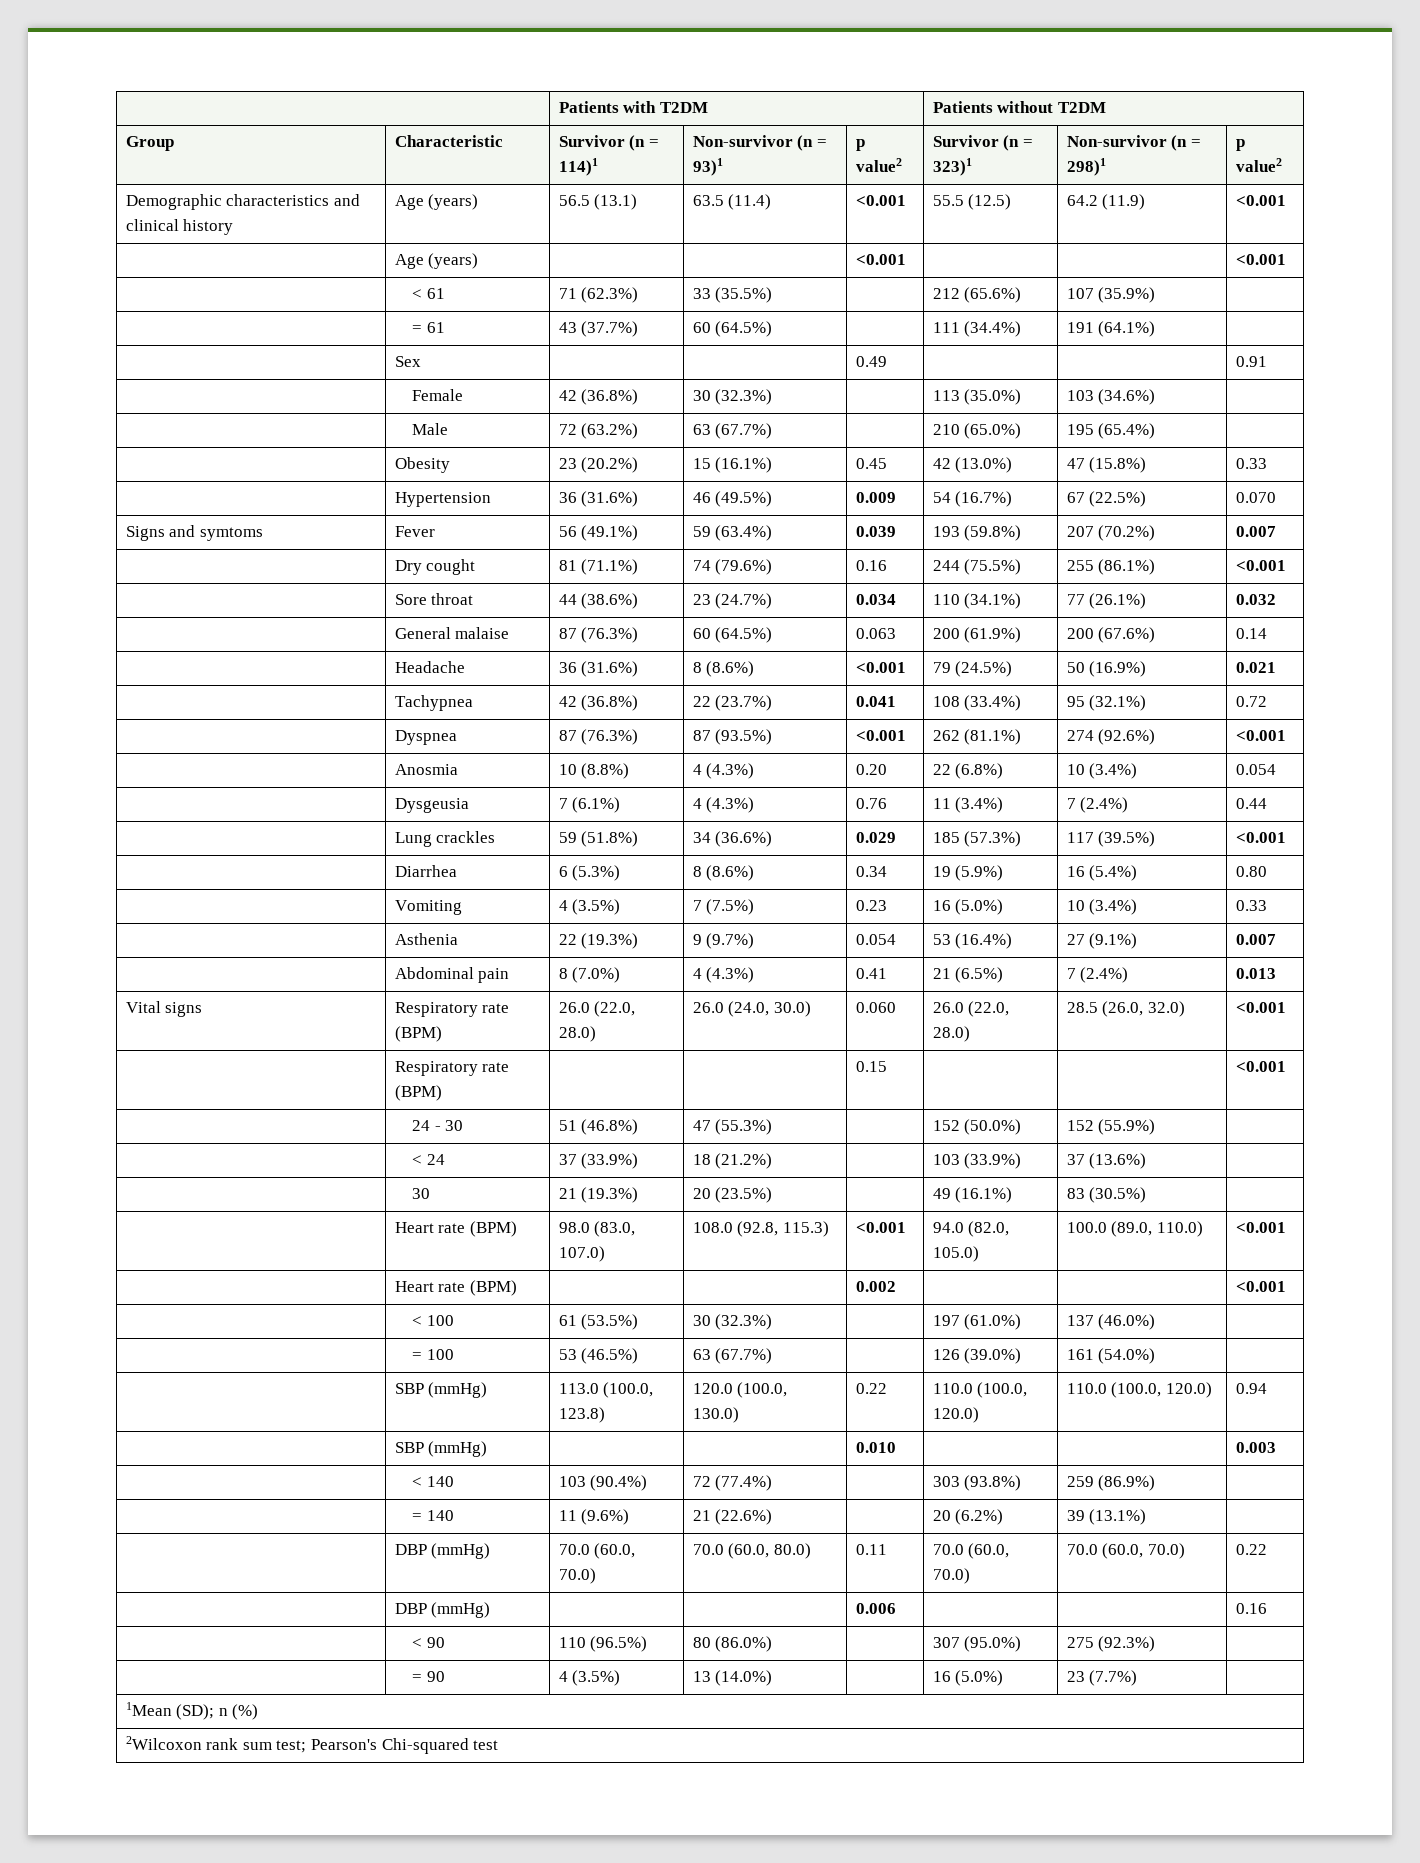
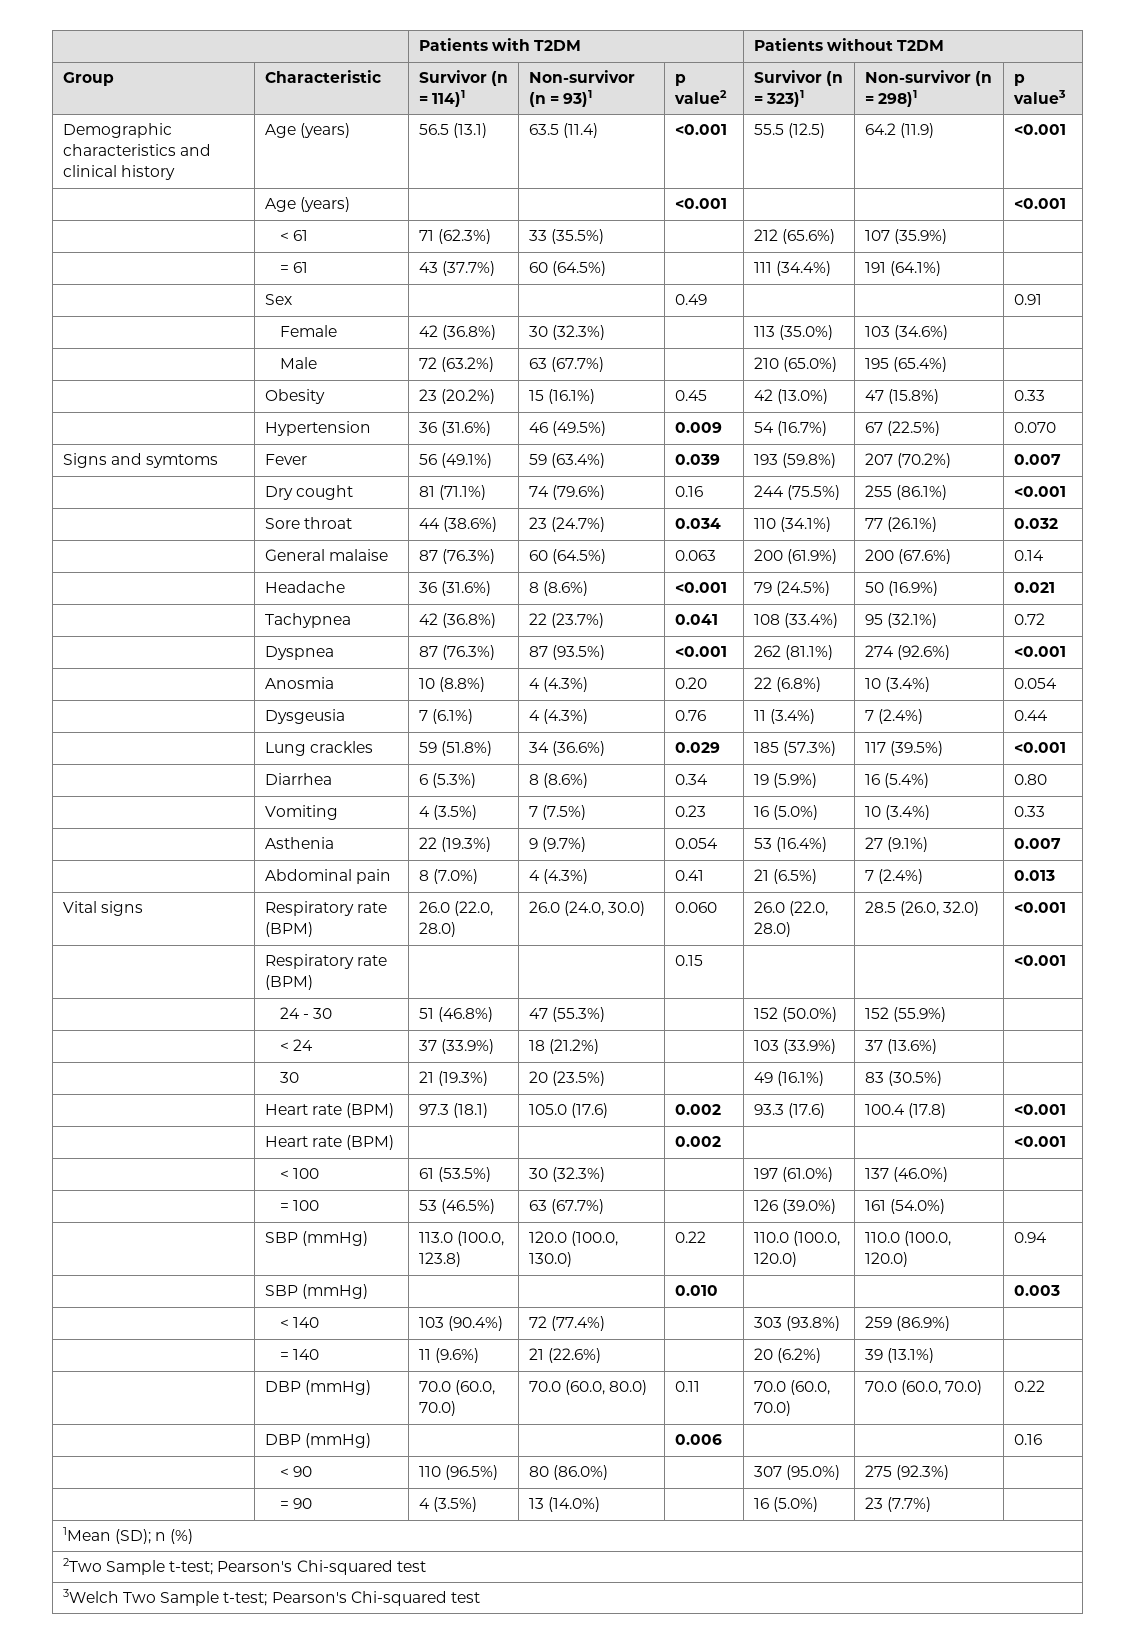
- Group | Characteristic | Survivor (n = 114)1 | Non-survivor (n = 93)1 | p value2 | Survivor (n = 323)1 | Non-survivor (n = 298)1 | p value2
+ Group | Characteristic | Survivor (n = 114)1 | Non-survivor (n = 93)1 | p value2 | Survivor (n = 323)1 | Non-survivor (n = 298)1 | p value3
- | Heart rate (BPM) | 98.0 (83.0, 107.0) | 108.0 (92.8, 115.3) | <0.001 | 94.0 (82.0, 105.0) | 100.0 (89.0, 110.0) | <0.001
+ | Heart rate (BPM) | 97.3 (18.1) | 105.0 (17.6) | 0.002 | 93.3 (17.6) | 100.4 (17.8) | <0.001
- 2Wilcoxon rank sum test; Pearson's Chi-squared test
+ 2Two Sample t-test; Pearson's Chi-squared test
+ 3Welch Two Sample t-test; Pearson's Chi-squared test

